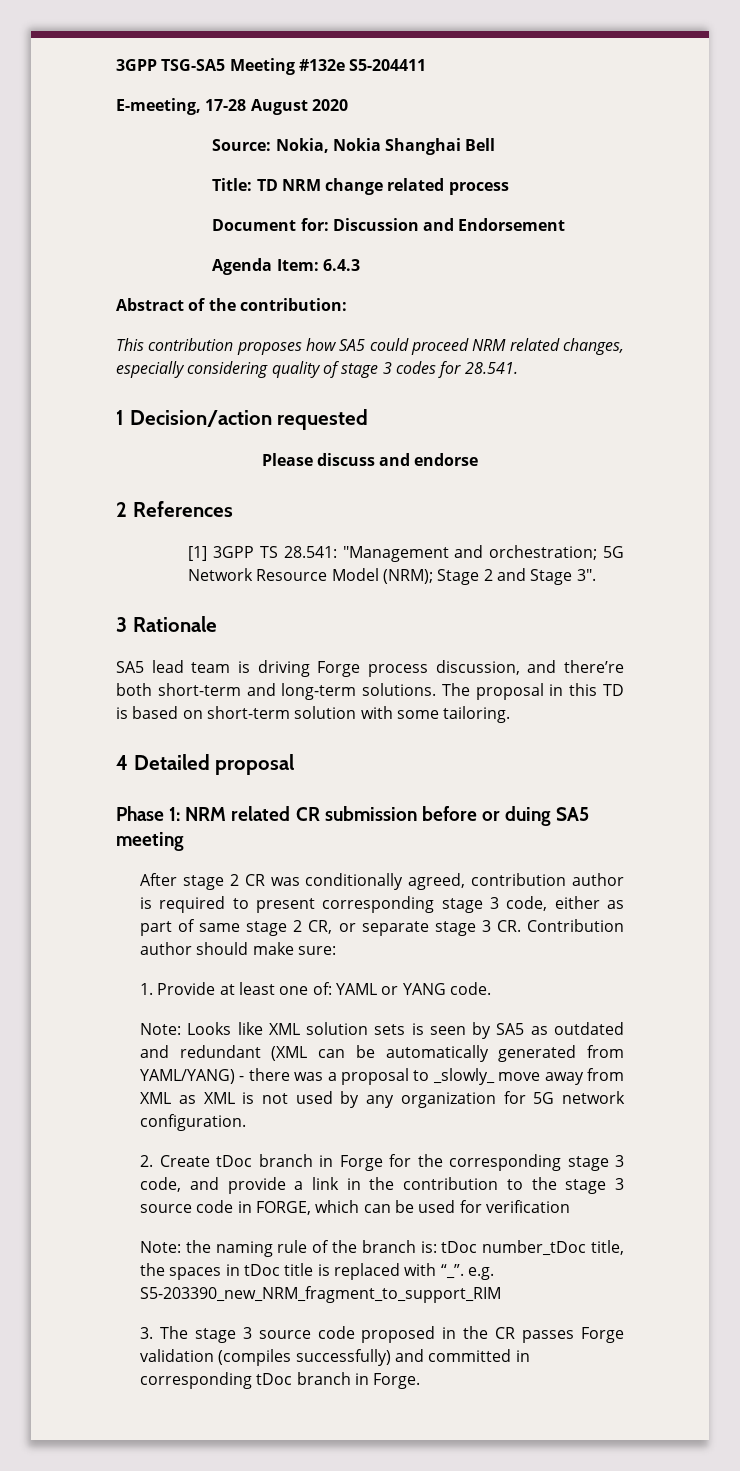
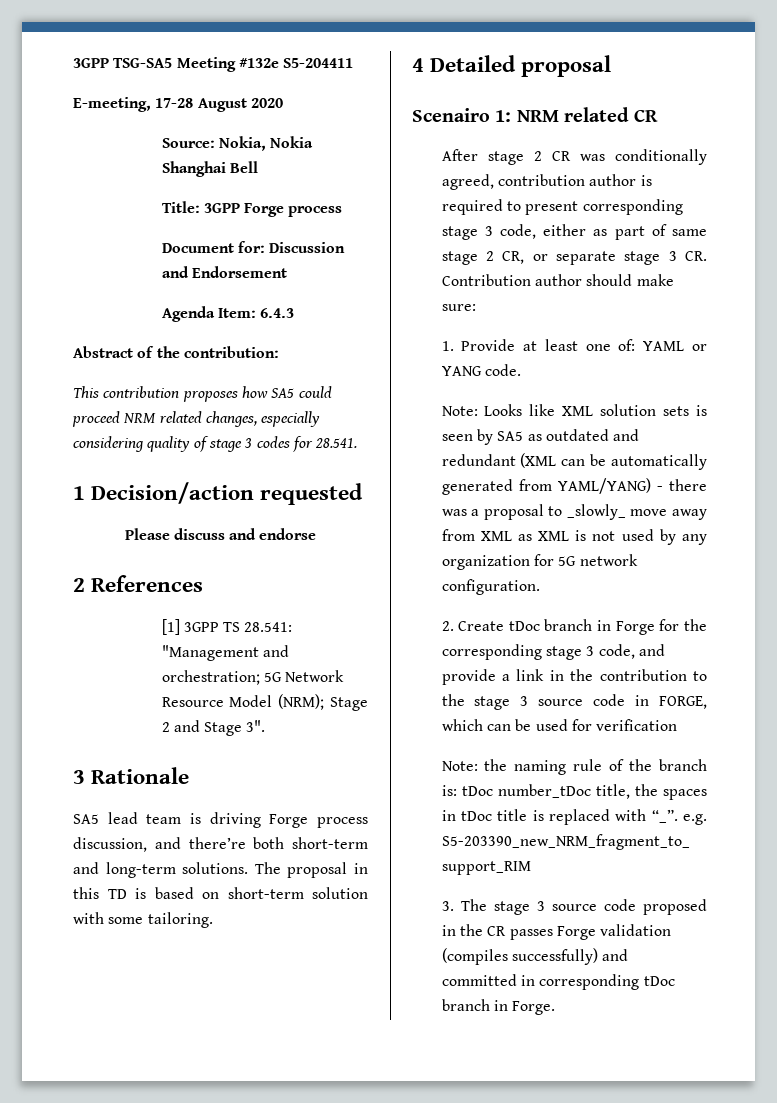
- Title: TD NRM change related process
+ Title: 3GPP Forge process
- Phase 1: NRM related CR submission before or duing SA5 meeting
+ Scenairo 1: NRM related CR

